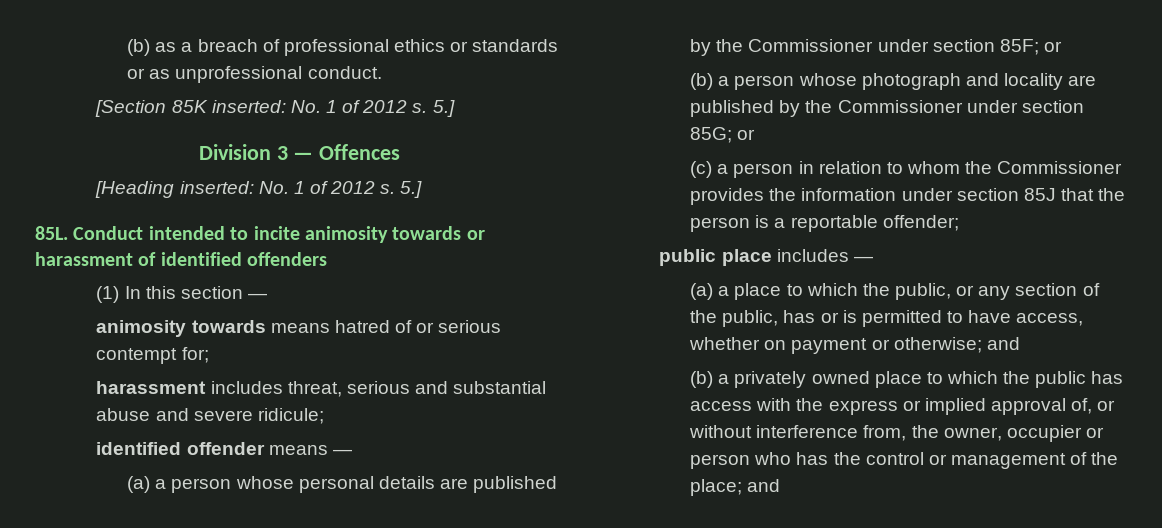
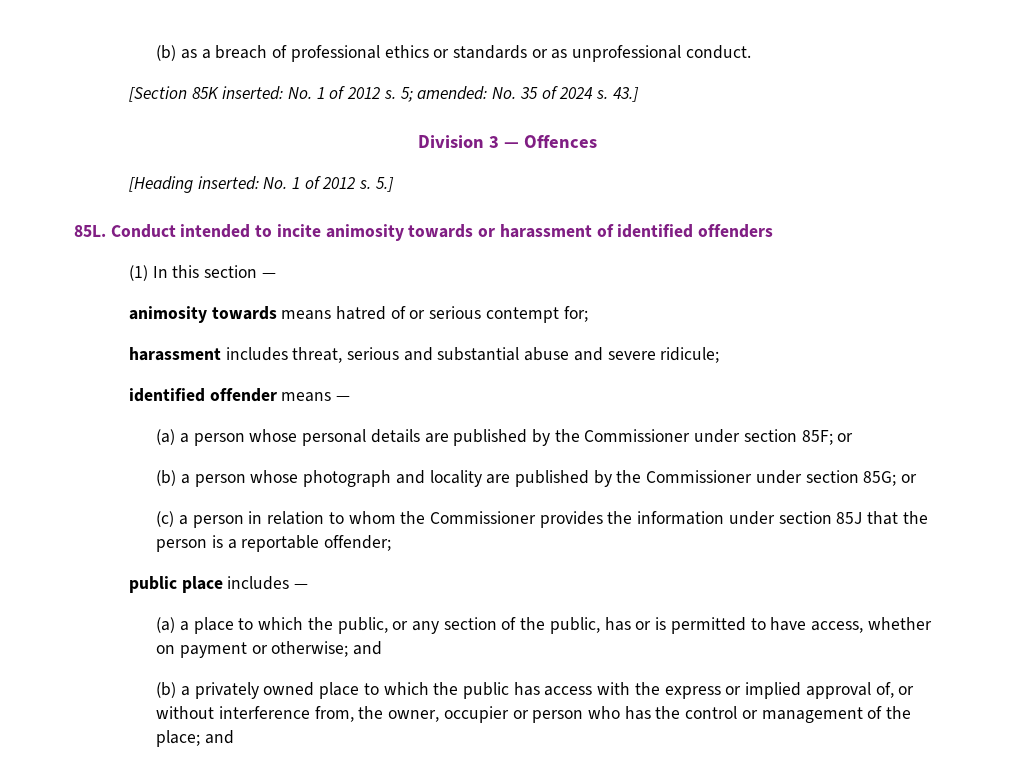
- [Section 85K inserted: No. 1 of 2012 s. 5.]
+ [Section 85K inserted: No. 1 of 2012 s. 5; amended: No. 35 of 2024 s. 43.]

